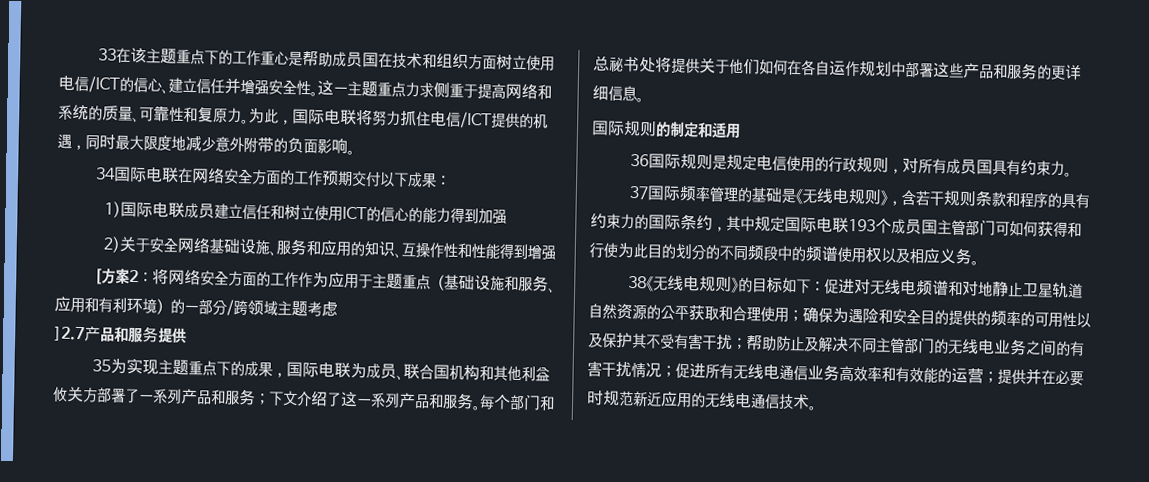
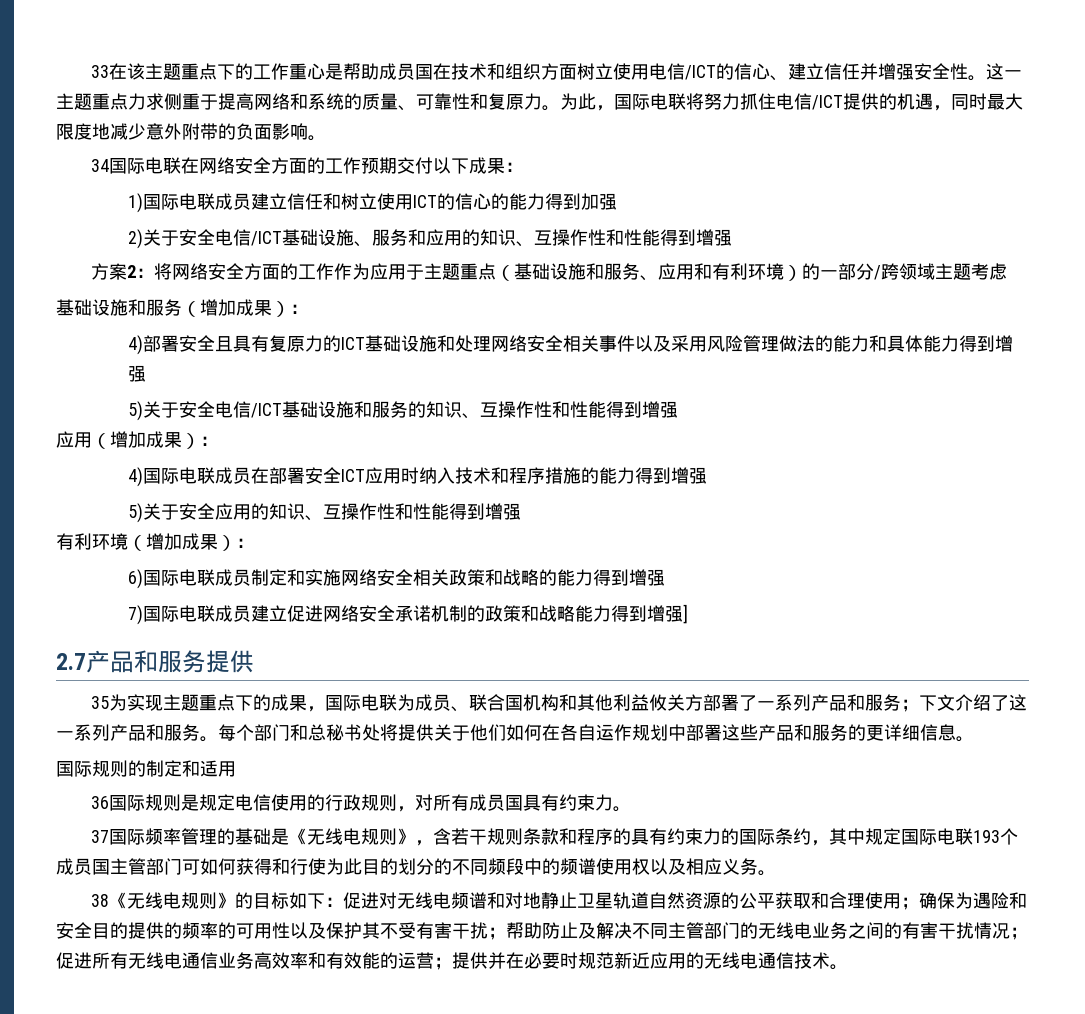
- 2)关于安全网络基础设施、服务和应用的知识、互操作性和性能得到增强
+ 2)关于安全电信/ICT基础设施、服务和应用的知识、互操作性和性能得到增强
- [方案2：将网络安全方面的工作作为应用于主题重点（基础设施和服务、应用和有利环境）的一部分/跨领域主题考虑
+ 方案2：将网络安全方面的工作作为应用于主题重点（基础设施和服务、应用和有利环境）的一部分/跨领域主题考虑
- ]2.7产品和服务提供
+ 基础设施和服务（增加成果）：
+ 4)部署安全且具有复原力的ICT基础设施和处理网络安全相关事件以及采用风险管理做法的能力和具体能力得到增强
+ 5)关于安全电信/ICT基础设施和服务的知识、互操作性和性能得到增强
+ 应用（增加成果）：
+ 4)国际电联成员在部署安全ICT应用时纳入技术和程序措施的能力得到增强
+ 5)关于安全应用的知识、互操作性和性能得到增强
+ 有利环境（增加成果）：
+ 6)国际电联成员制定和实施网络安全相关政策和战略的能力得到增强
+ 7)国际电联成员建立促进网络安全承诺机制的政策和战略能力得到增强]
+ 2.7产品和服务提供

